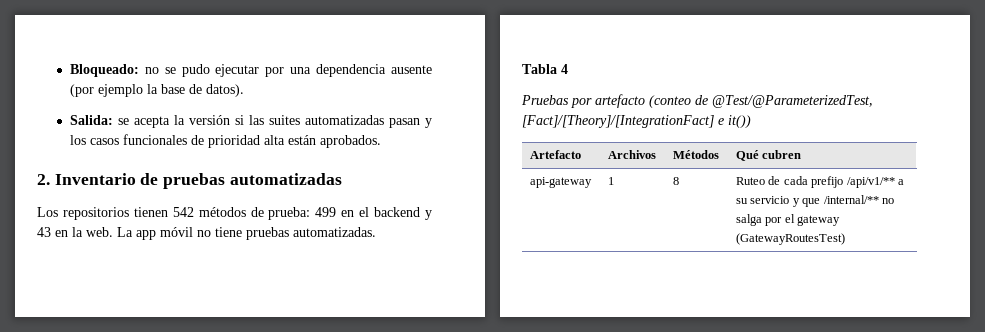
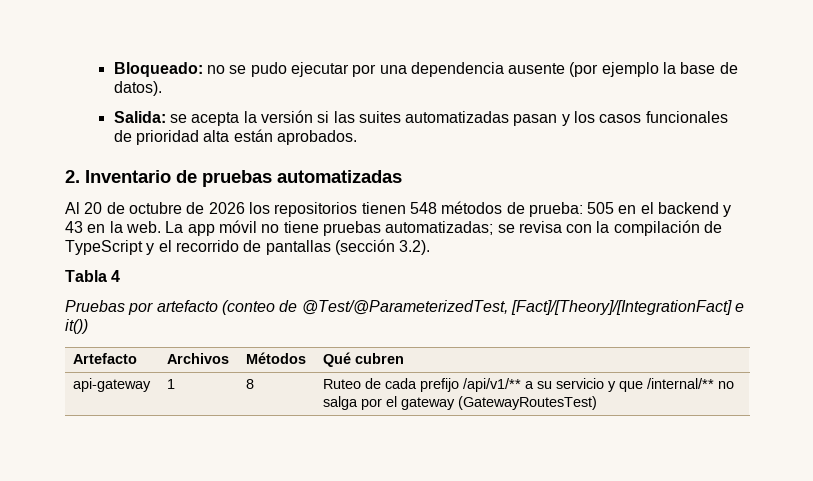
- Los repositorios tienen 542 métodos de prueba: 499 en el backend y 43 en la web.
+ Al 20 de octubre de 2026 los repositorios tienen 548 métodos de prueba: 505 en el backend y 43 en la web.
- La app móvil no tiene pruebas automatizadas.
+ La app móvil no tiene pruebas automatizadas; se revisa con la compilación de TypeScript y el recorrido de pantallas (sección 3.2).

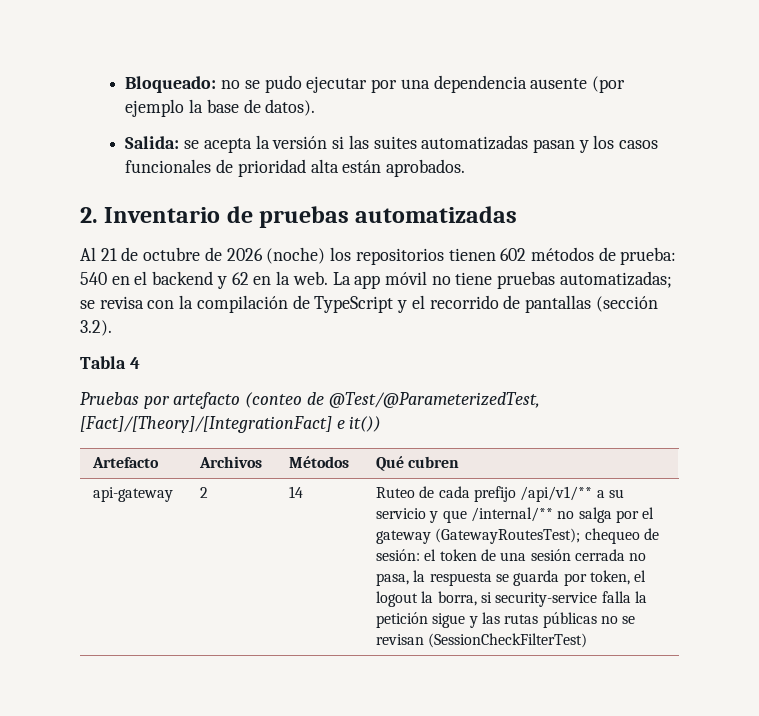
- Al 20 de octubre de 2026 los repositorios tienen 548 métodos de prueba: 505 en el backend y 43 en la web.
+ Al 21 de octubre de 2026 (noche) los repositorios tienen 602 métodos de prueba: 540 en el backend y 62 en la web.
- 1 | 8
+ 2 | 14
- Ruteo de cada prefijo /api/v1/** a su servicio y que /internal/** no salga por el gateway (GatewayRoutesTest)
+ Ruteo de cada prefijo /api/v1/** a su servicio y que /internal/** no salga por el gateway (GatewayRoutesTest); chequeo de sesión: el token de una sesión cerrada no pasa, la respuesta se guarda por token, el logout la borra, si security-service falla la petición sigue y las rutas públicas no se revisan (SessionCheckFilterTest)

